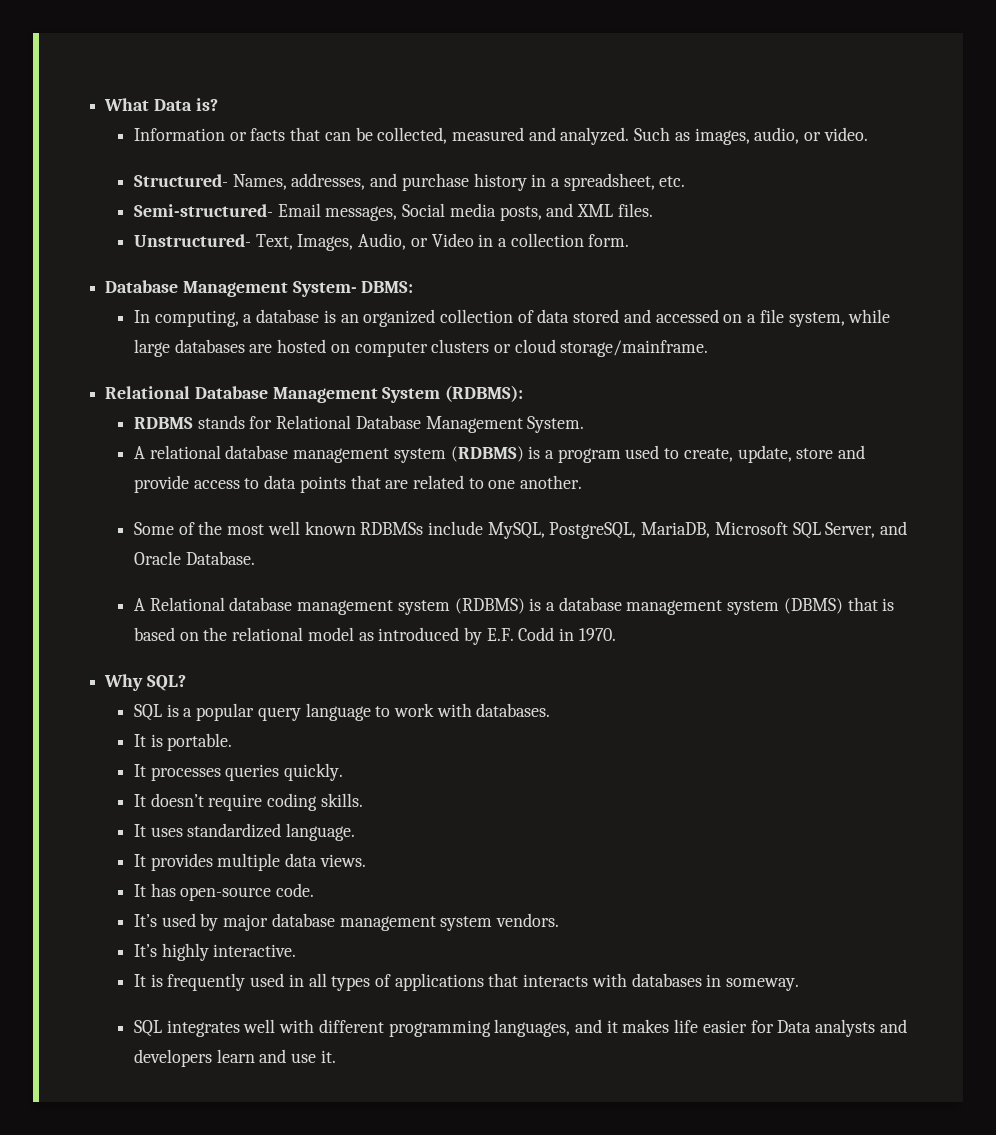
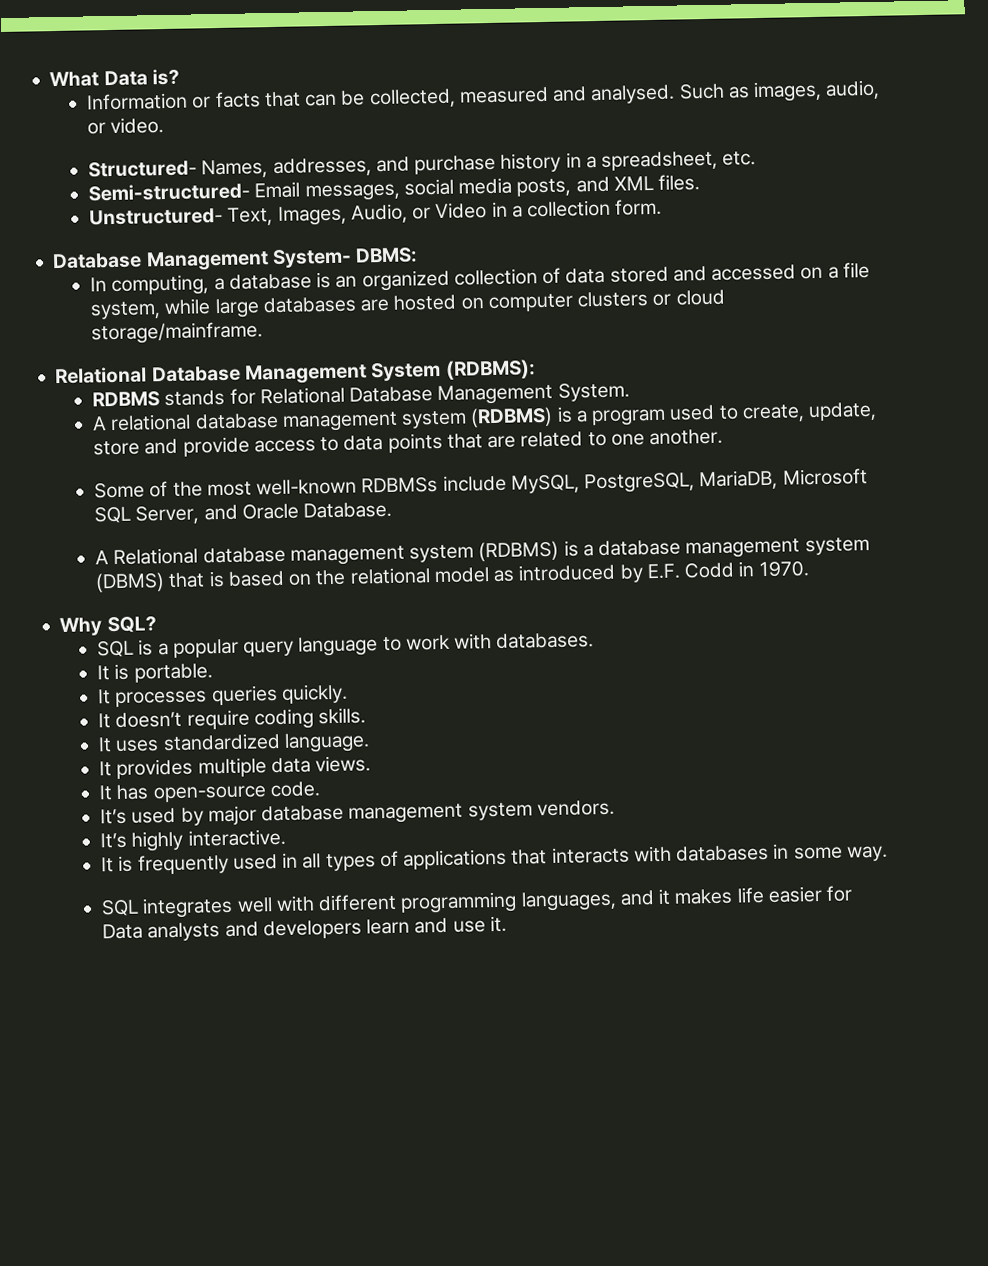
- Information or facts that can be collected, measured and analyzed.
+ Information or facts that can be collected, measured and analysed.
- Semi-structured- Email messages, Social media posts, and XML files.
+ Semi-structured- Email messages, social media posts, and XML files.
- Some of the most well known RDBMSs include MySQL, PostgreSQL, MariaDB, Microsoft SQL Server, and Oracle Database.
+ Some of the most well-known RDBMSs include MySQL, PostgreSQL, MariaDB, Microsoft SQL Server, and Oracle Database.
- It is frequently used in all types of applications that interacts with databases in someway.
+ It is frequently used in all types of applications that interacts with databases in some way.

